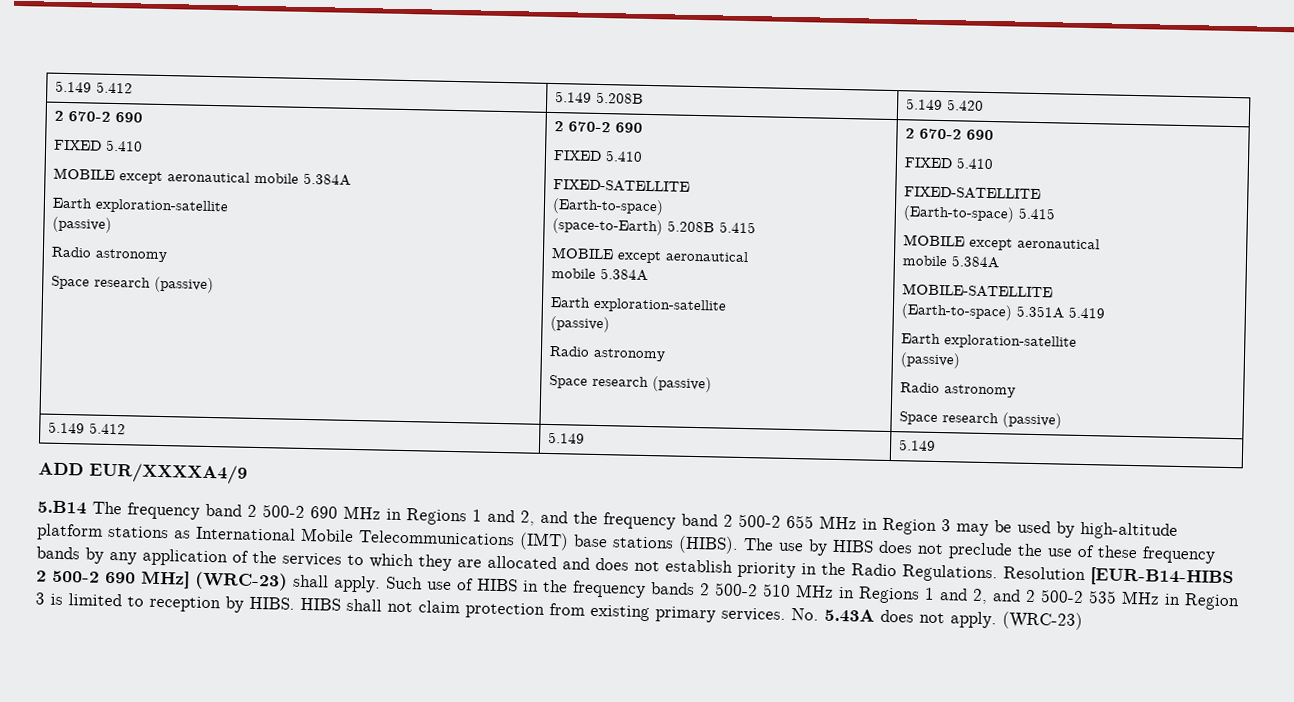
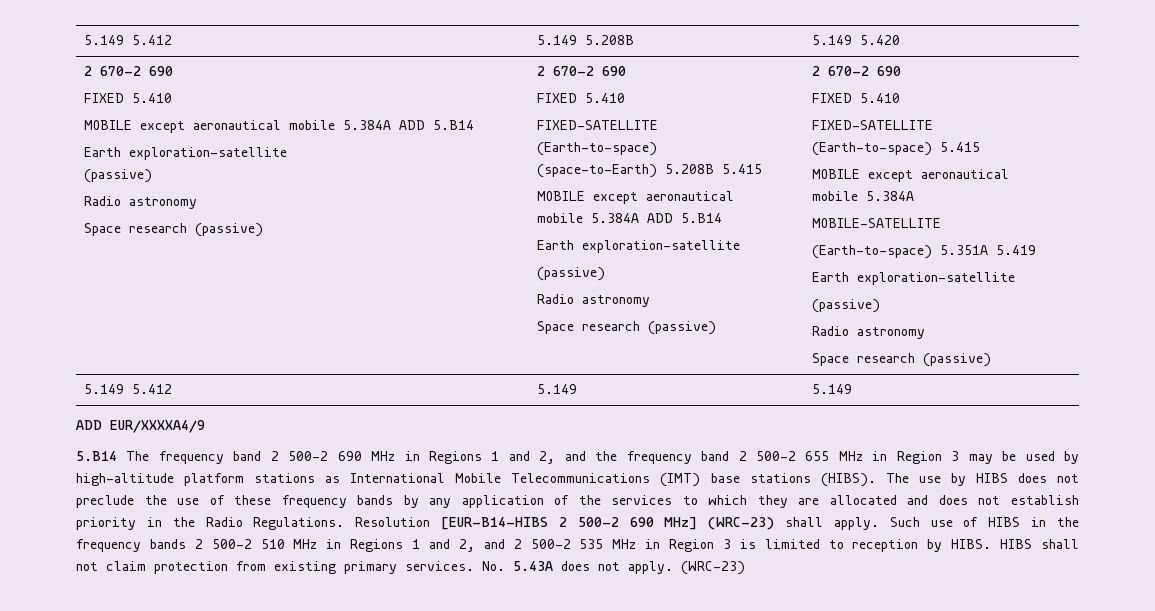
- MOBILE except aeronautical mobile 5.384A
+ MOBILE except aeronautical mobile 5.384A ADD 5.B14
  (space-to-Earth) 5.208B 5.415
  MOBILE except aeronautical
- mobile 5.384A
+ mobile 5.384A ADD 5.B14

